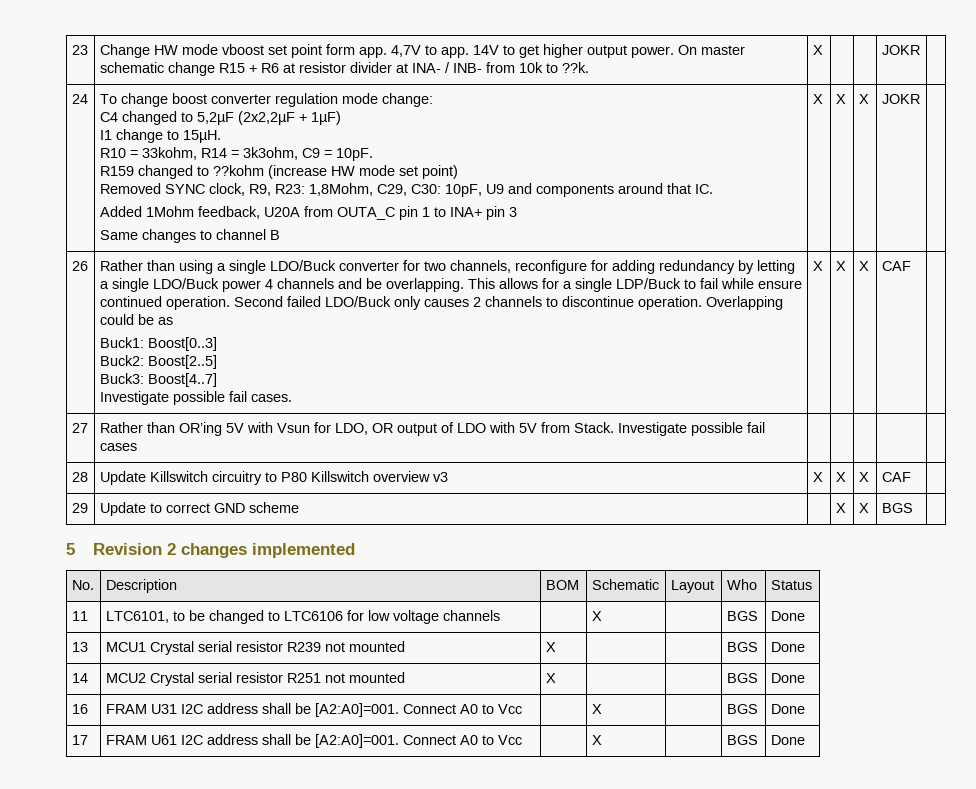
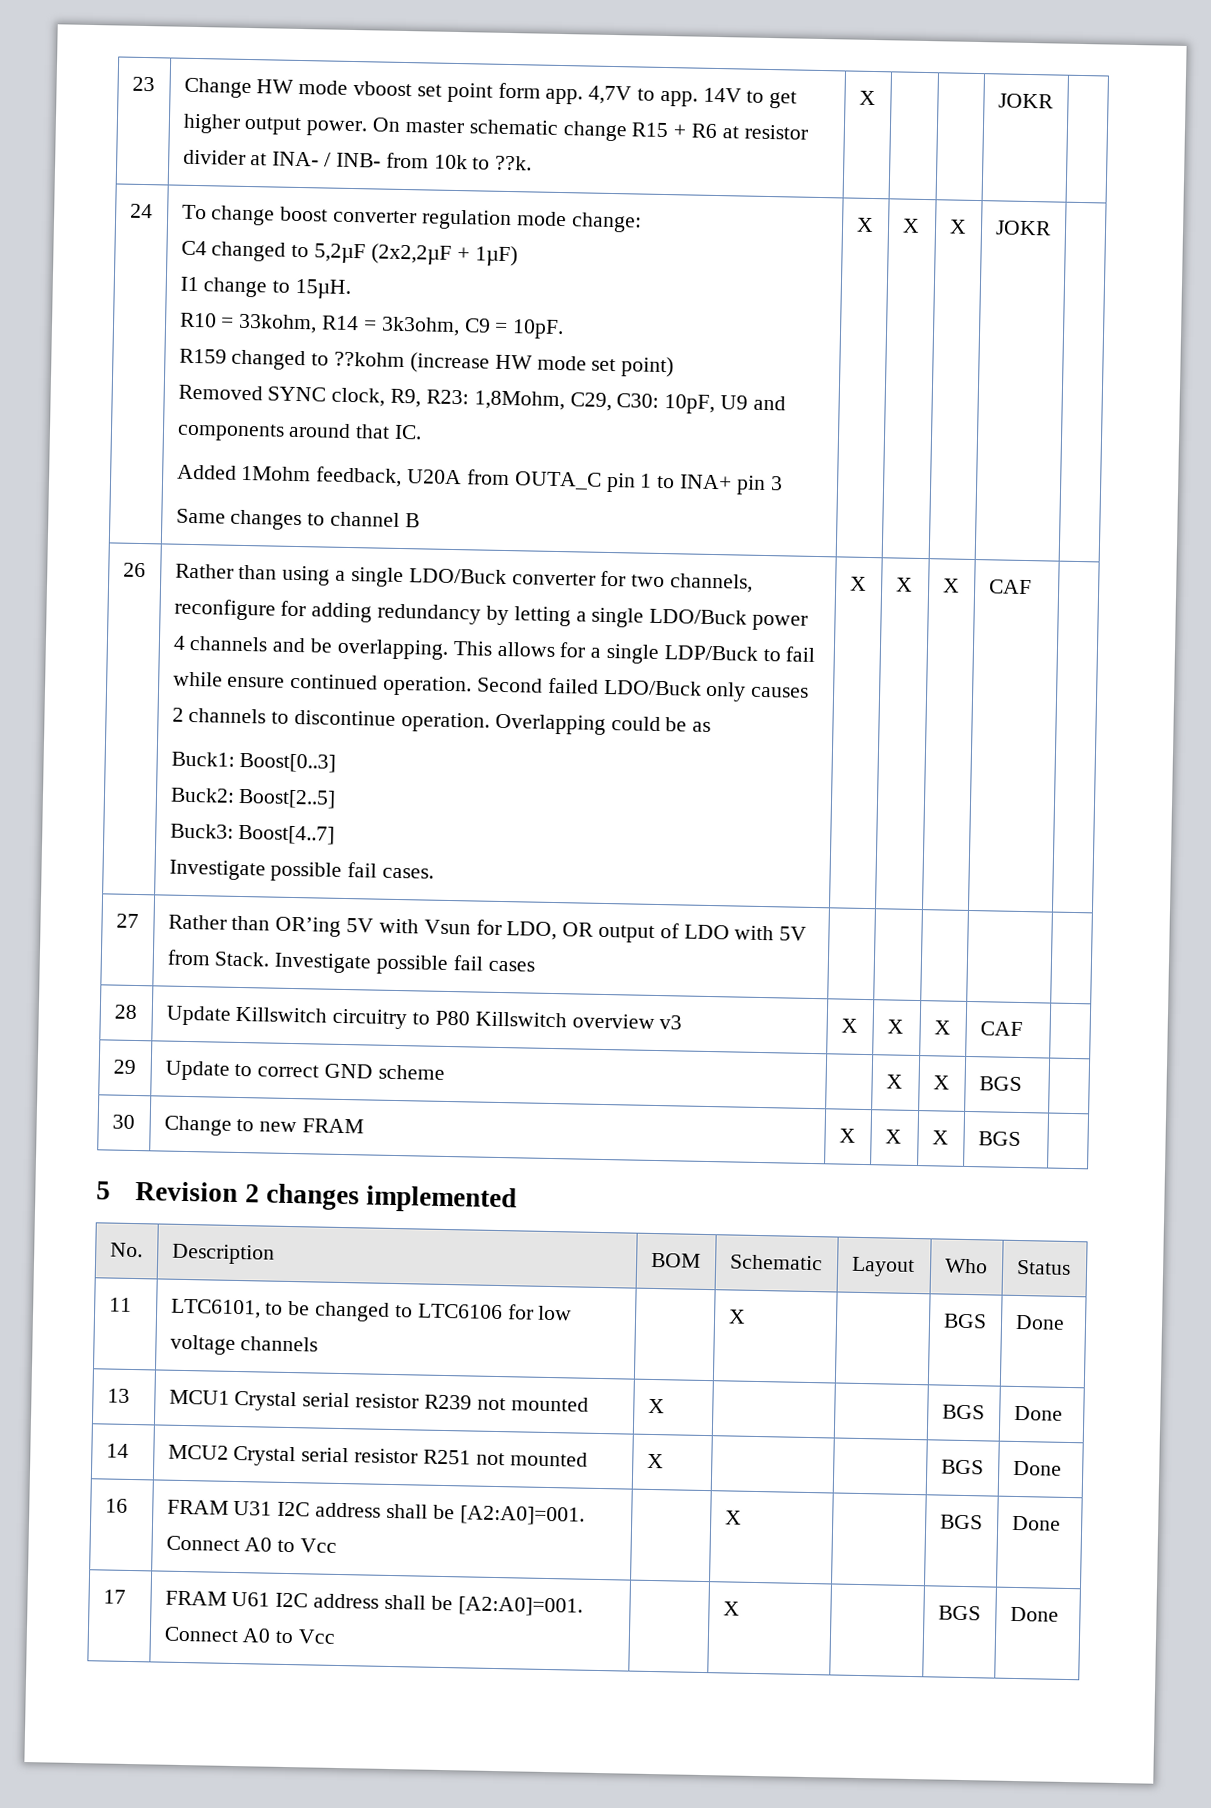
+ 30 | Change to new FRAM | X | X | X | BGS |

